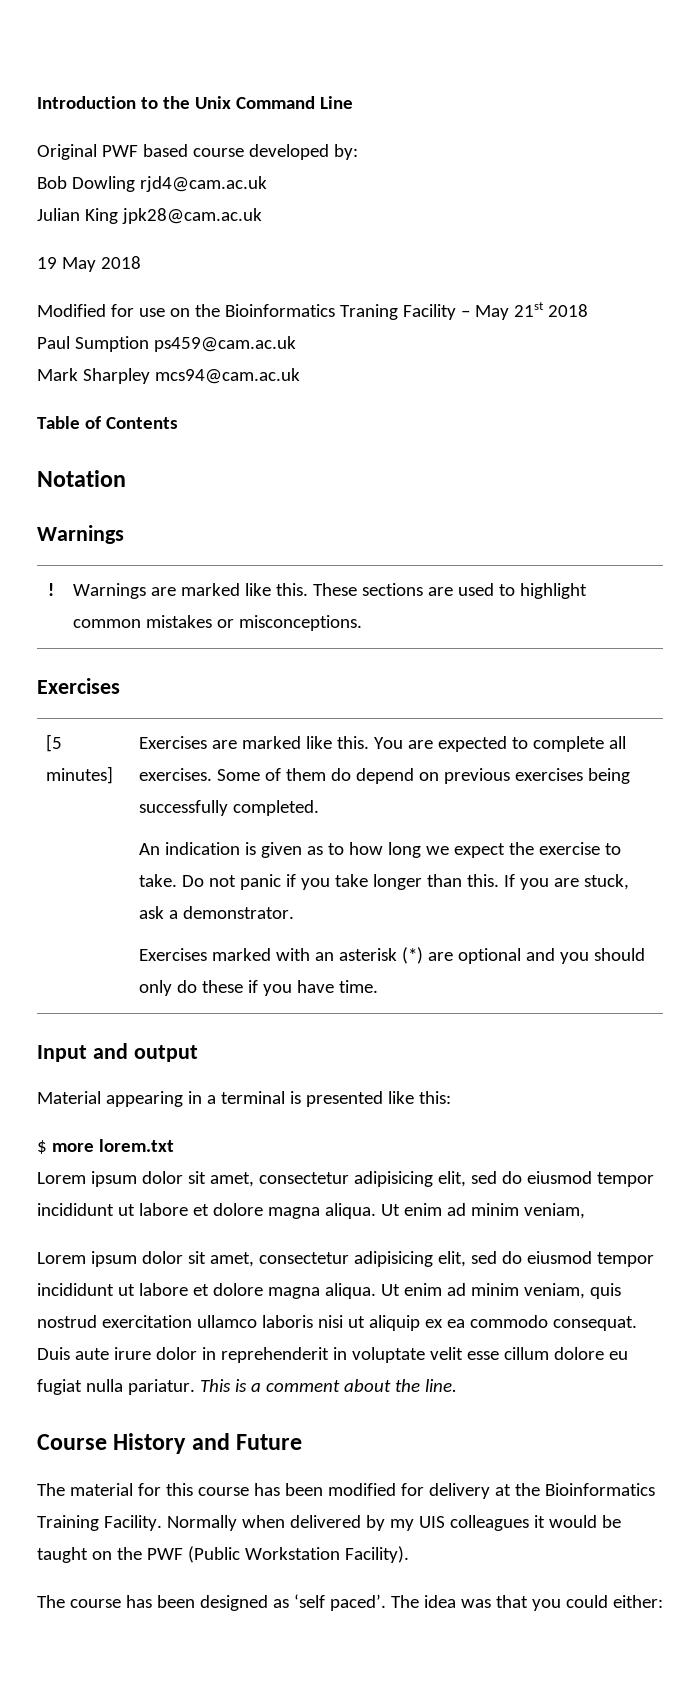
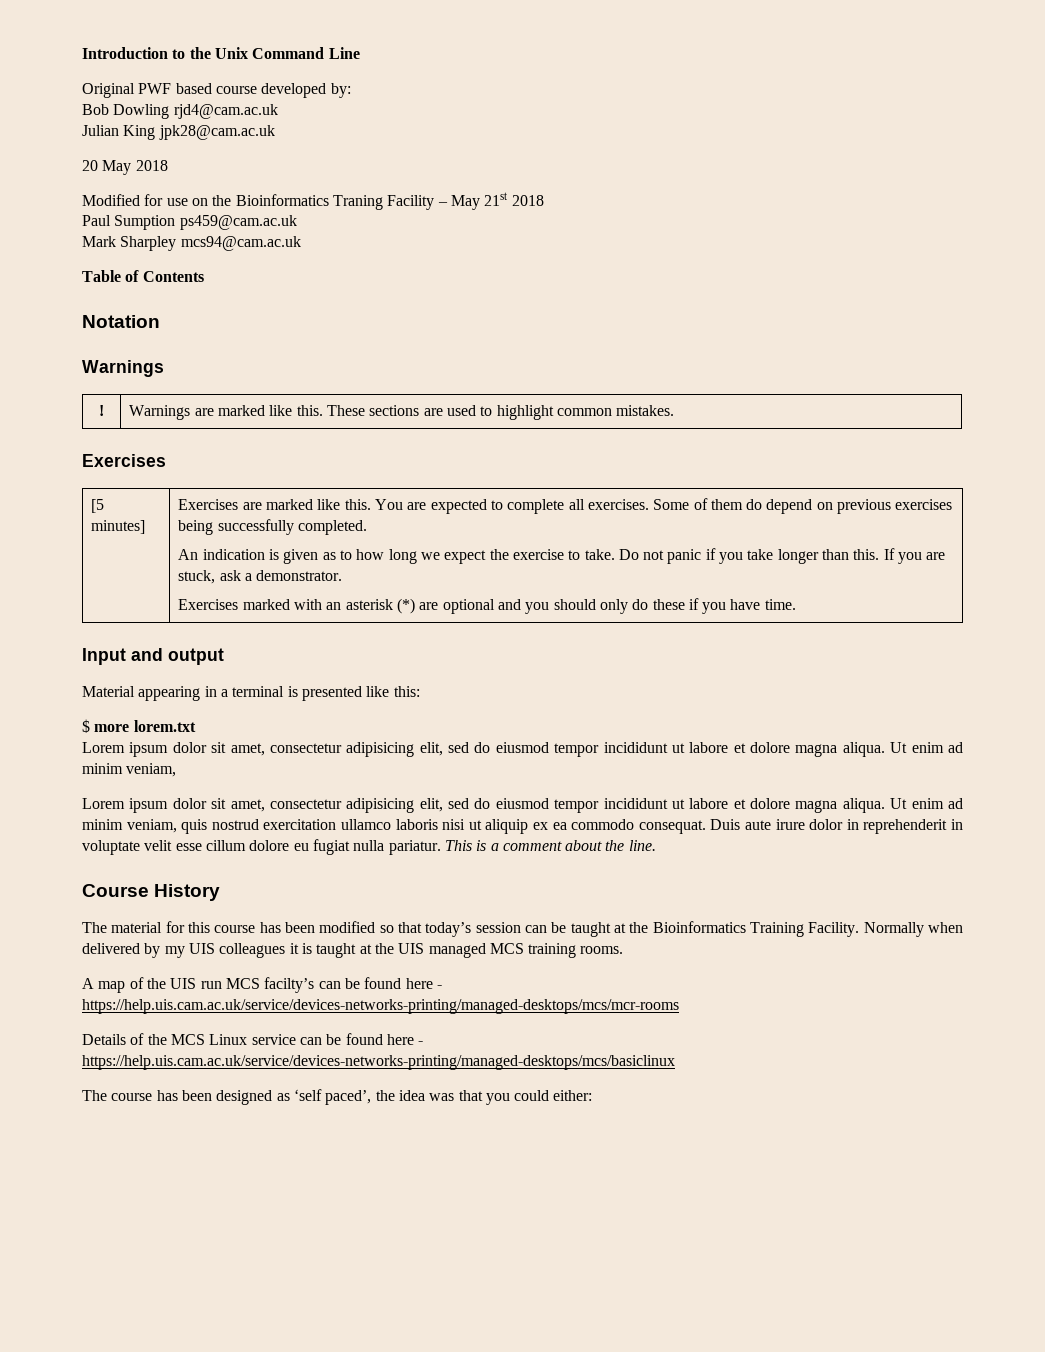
- 19 May 2018
+ 20 May 2018
- ! | Warnings are marked like this. These sections are used to highlight common mistakes or misconceptions.
+ ! | Warnings are marked like this. These sections are used to highlight common mistakes.
- Course History and Future
+ Course History
- The material for this course has been modified for delivery at the Bioinformatics Training Facility.
+ The material for this course has been modified so that today’s session can be taught at the Bioinformatics Training Facility.
- Normally when delivered by my UIS colleagues it would be taught on the PWF (Public Workstation Facility).
+ Normally when delivered by my UIS colleagues it is taught at the UIS managed MCS training rooms.
+ A map of the UIS run MCS facilty’s can be found here - https://help.uis.cam.ac.uk/service/devices-networks-printing/managed-desktops/mcs/mcr-rooms
+ Details of the MCS Linux service can be found here - https://help.uis.cam.ac.uk/service/devices-networks-printing/managed-desktops/mcs/basiclinux
- The course has been designed as ‘self paced’. The idea was that you could either:
+ The course has been designed as ‘self paced’, the idea was that you could either:

